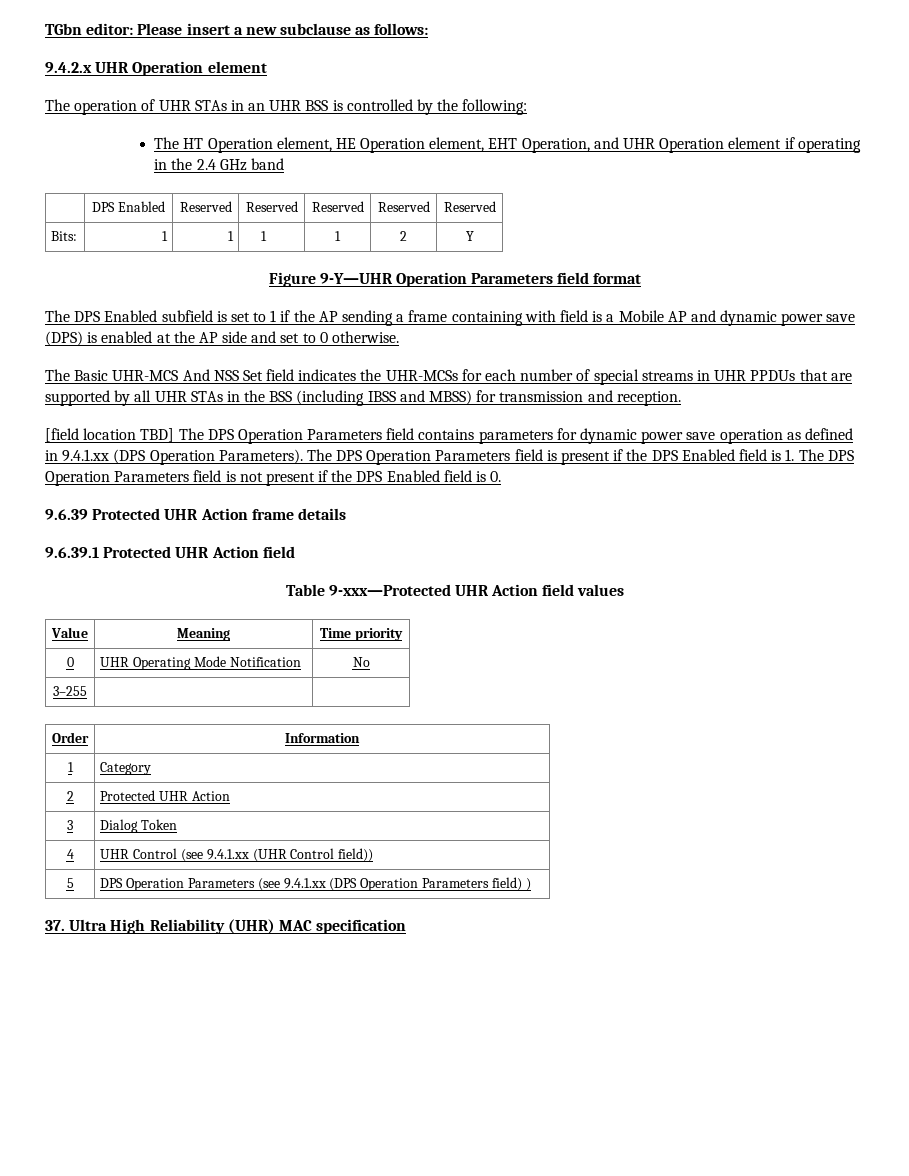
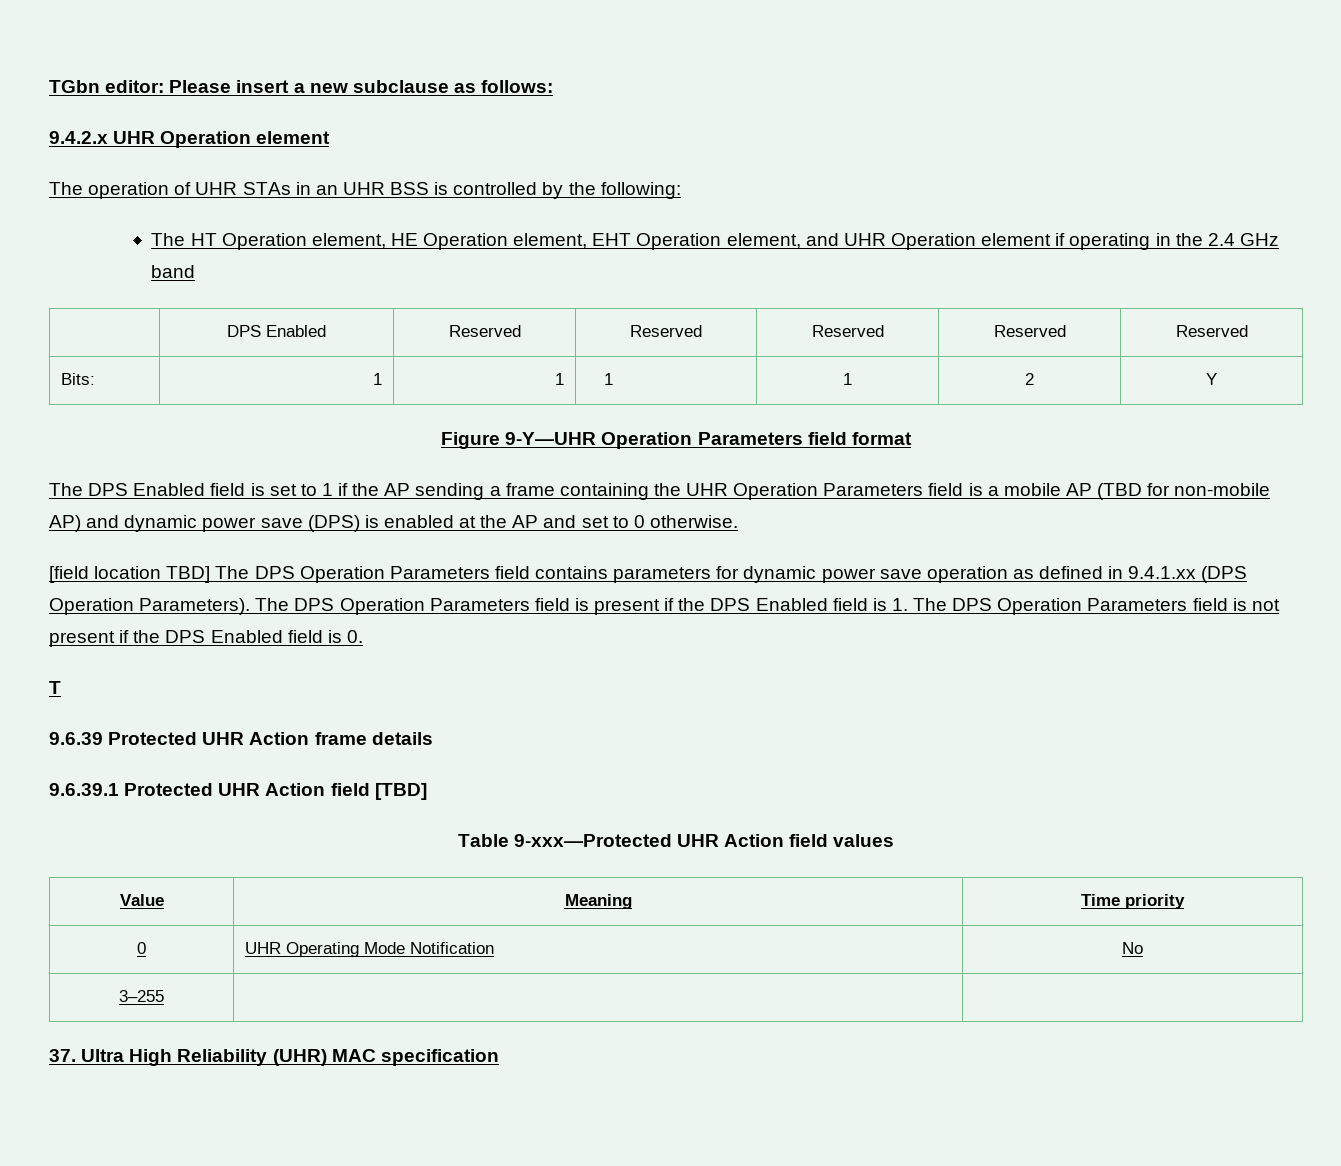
- The HT Operation element, HE Operation element, EHT Operation, and UHR Operation element if operating in the 2.4 GHz band
+ The HT Operation element, HE Operation element, EHT Operation element, and UHR Operation element if operating in the 2.4 GHz band
- The DPS Enabled subfield is set to 1 if the AP sending a frame containing with field is a Mobile AP and dynamic power save (DPS) is enabled at the AP side and set to 0 otherwise.
+ The DPS Enabled field is set to 1 if the AP sending a frame containing the UHR Operation Parameters field is a mobile AP (TBD for non-mobile AP) and dynamic power save (DPS) is enabled at the AP and set to 0 otherwise.
- The Basic UHR-MCS And NSS Set field indicates the UHR-MCSs for each number of special streams in UHR PPDUs that are supported by all UHR STAs in the BSS (including IBSS and MBSS) for transmission and reception.
+ T
- 9.6.39.1 Protected UHR Action field
+ 9.6.39.1 Protected UHR Action field [TBD]
- Order | Information
- 1 | Category
- 2 | Protected UHR Action
- 3 | Dialog Token
- 4 | UHR Control (see 9.4.1.xx (UHR Control field))
- 5 | DPS Operation Parameters (see 9.4.1.xx (DPS Operation Parameters field) )

